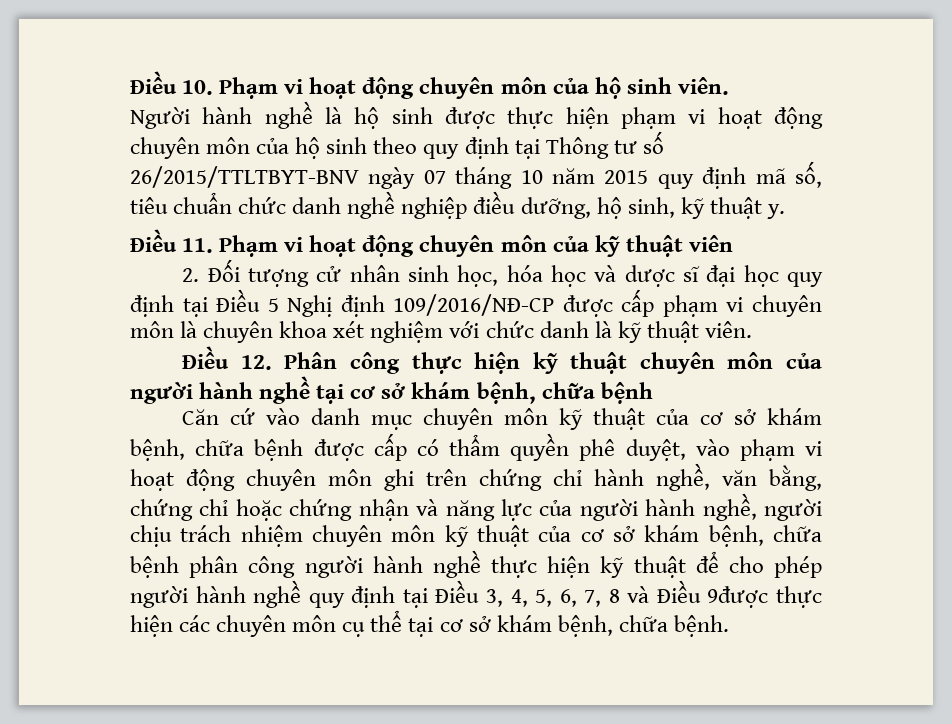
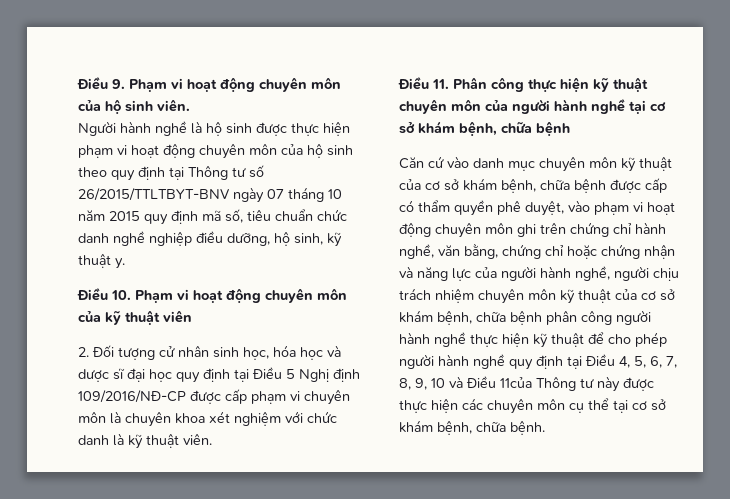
- Điều 10. Phạm vi hoạt động chuyên môn của hộ sinh viên.
+ Điều 9. Phạm vi hoạt động chuyên môn của hộ sinh viên.
- Điều 11. Phạm vi hoạt động chuyên môn của kỹ thuật viên
+ Điều 10. Phạm vi hoạt động chuyên môn của kỹ thuật viên
- Điều 12. Phân công thực hiện kỹ thuật chuyên môn của người hành nghề tại cơ sở khám bệnh, chữa bệnh
+ Điều 11. Phân công thực hiện kỹ thuật chuyên môn của người hành nghề tại cơ sở khám bệnh, chữa bệnh
- Căn cứ vào danh mục chuyên môn kỹ thuật của cơ sở khám bệnh, chữa bệnh được cấp có thẩm quyền phê duyệt, vào phạm vi hoạt động chuyên môn ghi trên chứng chỉ hành nghề, văn bằng, chứng chỉ hoặc chứng nhận và năng lực của người hành nghề, người chịu trách nhiệm chuyên môn kỹ thuật của cơ sở khám bệnh, chữa bệnh phân công người hành nghề thực hiện kỹ thuật để cho phép người hành nghề quy định tại Điều 3, 4, 5, 6, 7, 8 và Điều 9được thực hiện các chuyên môn cụ thể tại cơ sở khám bệnh, chữa bệnh.
+ Căn cứ vào danh mục chuyên môn kỹ thuật của cơ sở khám bệnh, chữa bệnh được cấp có thẩm quyền phê duyệt, vào phạm vi hoạt động chuyên môn ghi trên chứng chỉ hành nghề, văn bằng, chứng chỉ hoặc chứng nhận và năng lực của người hành nghề, người chịu trách nhiệm chuyên môn kỹ thuật của cơ sở khám bệnh, chữa bệnh phân công người hành nghề thực hiện kỹ thuật để cho phép người hành nghề quy định tại Điều 4, 5, 6, 7, 8, 9, 10 và Điều 11của Thông tư này được thực hiện các chuyên môn cụ thể tại cơ sở khám bệnh, chữa bệnh.

